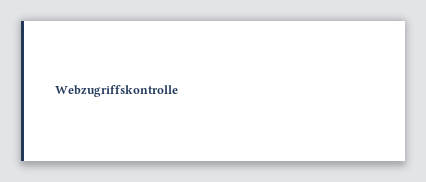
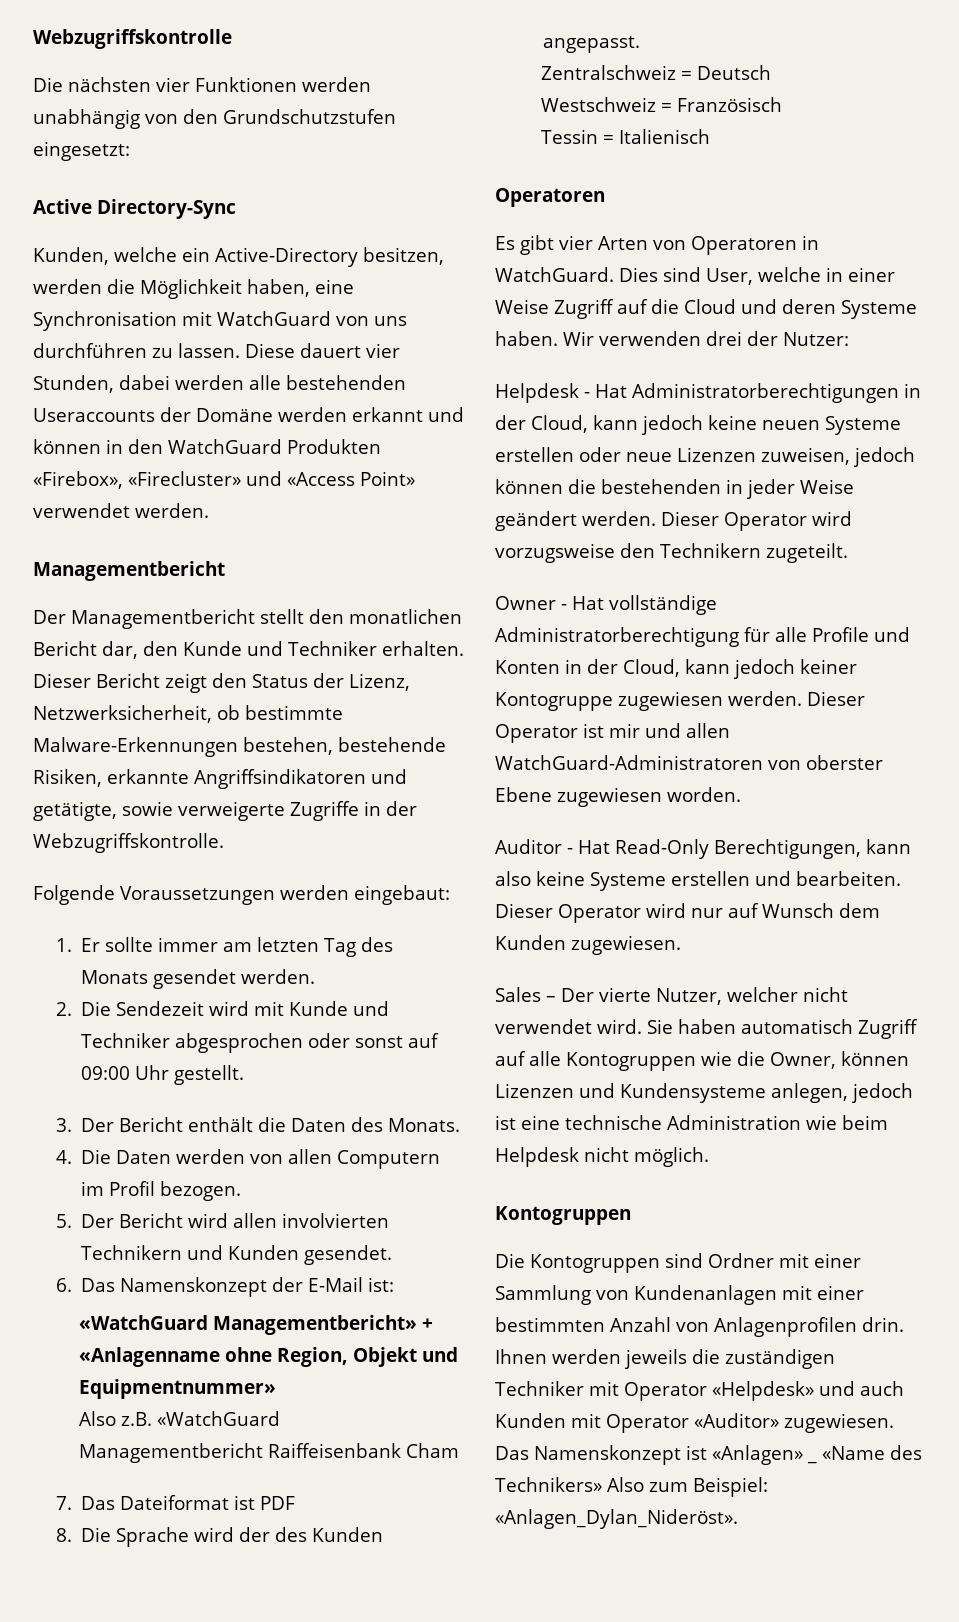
+ Die nächsten vier Funktionen werden unabhängig von den Grundschutzstufen eingesetzt:
+ Active Directory-Sync
+ Kunden, welche ein Active-Directory besitzen, werden die Möglichkeit haben, eine Synchronisation mit WatchGuard von uns durchführen zu lassen. Diese dauert vier Stunden, dabei werden alle bestehenden Useraccounts der Domäne werden erkannt und können in den WatchGuard Produkten «Firebox», «Firecluster» und «Access Point» verwendet werden.
+ Managementbericht
+ Der Managementbericht stellt den monatlichen Bericht dar, den Kunde und Techniker erhalten. Dieser Bericht zeigt den Status der Lizenz, Netzwerksicherheit, ob bestimmte Malware-Erkennungen bestehen, bestehende Risiken, erkannte Angriffsindikatoren und getätigte, sowie verweigerte Zugriffe in der Webzugriffskontrolle.
+ Folgende Voraussetzungen werden eingebaut:
+ 1. Er sollte immer am letzten Tag des Monats gesendet werden.
+ 2. Die Sendezeit wird mit Kunde und Techniker abgesprochen oder sonst auf 09:00 Uhr gestellt.
+ 3. Der Bericht enthält die Daten des Monats.
+ 4. Die Daten werden von allen Computern im Profil bezogen.
+ 5. Der Bericht wird allen involvierten Technikern und Kunden gesendet.
+ 6. Das Namenskonzept der E-Mail ist:
+ «WatchGuard Managementbericht» + «Anlagenname ohne Region, Objekt und Equipmentnummer»
+ Also z.B. «WatchGuard Managementbericht Raiffeisenbank Cham
+ 7. Das Dateiformat ist PDF
+ 8. Die Sprache wird der des Kunden angepasst.
+ Zentralschweiz = Deutsch
+ Westschweiz = Französisch
+ Tessin = Italienisch
+ Operatoren
+ Es gibt vier Arten von Operatoren in WatchGuard. Dies sind User, welche in einer Weise Zugriff auf die Cloud und deren Systeme haben. Wir verwenden drei der Nutzer:
+ Helpdesk - Hat Administratorberechtigungen in der Cloud, kann jedoch keine neuen Systeme erstellen oder neue Lizenzen zuweisen, jedoch können die bestehenden in jeder Weise geändert werden. Dieser Operator wird vorzugsweise den Technikern zugeteilt.
+ Owner - Hat vollständige Administratorberechtigung für alle Profile und Konten in der Cloud, kann jedoch keiner Kontogruppe zugewiesen werden. Dieser Operator ist mir und allen WatchGuard-Administratoren von oberster Ebene zugewiesen worden.
+ Auditor - Hat Read-Only Berechtigungen, kann also keine Systeme erstellen und bearbeiten. Dieser Operator wird nur auf Wunsch dem Kunden zugewiesen.
+ Sales – Der vierte Nutzer, welcher nicht verwendet wird. Sie haben automatisch Zugriff auf alle Kontogruppen wie die Owner, können Lizenzen und Kundensysteme anlegen, jedoch ist eine technische Administration wie beim Helpdesk nicht möglich.
+ Kontogruppen
+ Die Kontogruppen sind Ordner mit einer Sammlung von Kundenanlagen mit einer bestimmten Anzahl von Anlagenprofilen drin. Ihnen werden jeweils die zuständigen Techniker mit Operator «Helpdesk» und auch Kunden mit Operator «Auditor» zugewiesen. Das Namenskonzept ist «Anlagen» _ «Name des Technikers» Also zum Beispiel: «Anlagen_Dylan_Nideröst».

